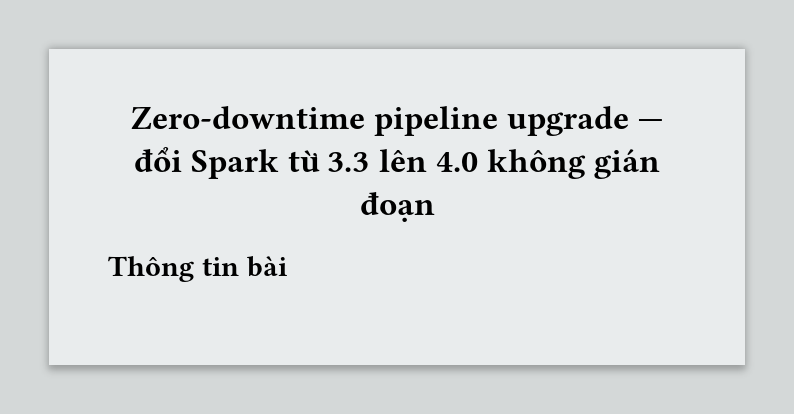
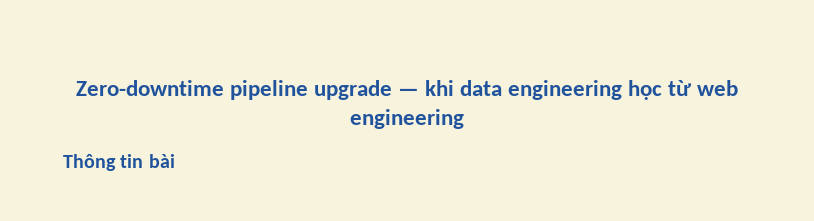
- Zero-downtime pipeline upgrade — đổi Spark từ 3.3 lên 4.0 không gián đoạn
+ Zero-downtime pipeline upgrade — khi data engineering học từ web engineering

